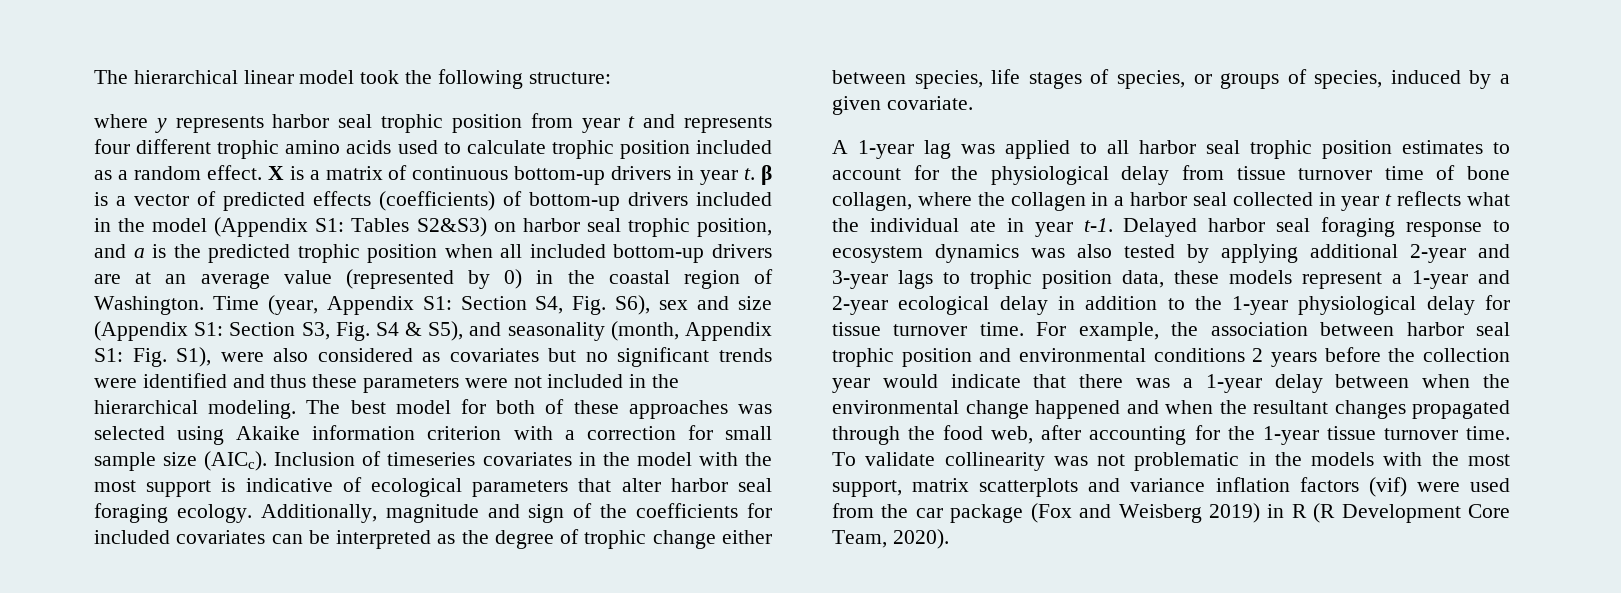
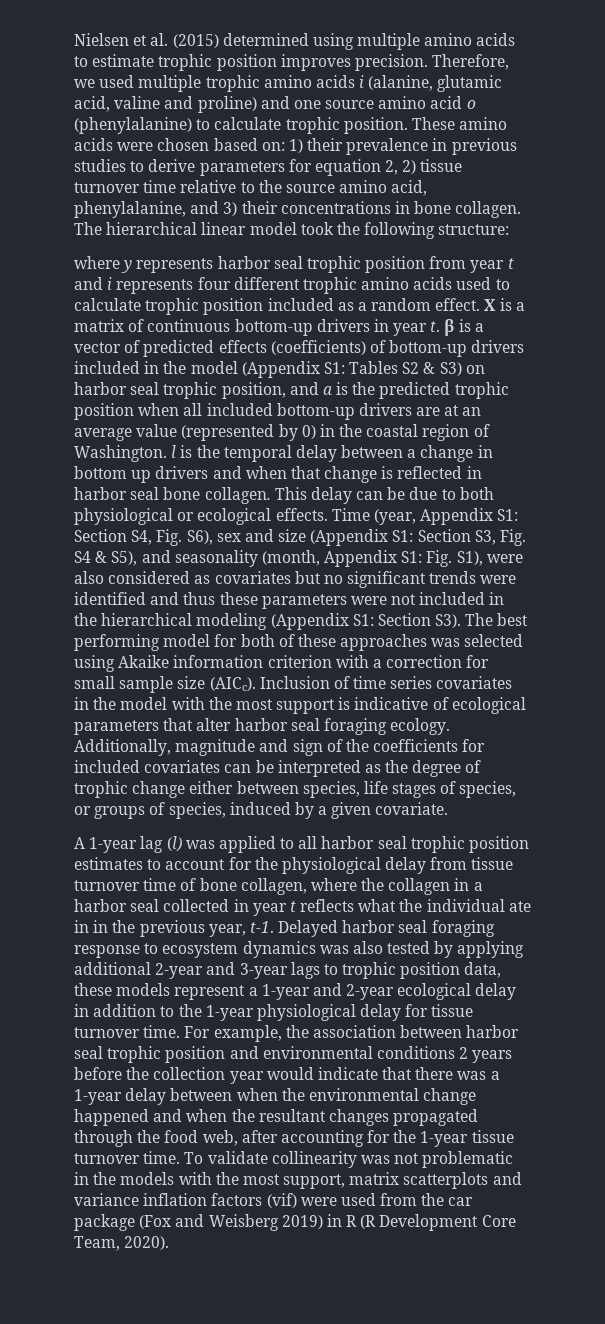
+ Nielsen et al. (2015) determined using multiple amino acids to estimate trophic position improves precision. Therefore, we used multiple trophic amino acids i (alanine, glutamic acid, valine and proline) and one source amino acid o (phenylalanine) to calculate trophic position. These amino acids were chosen based on: 1) their prevalence in previous studies to derive parameters for equation 2, 2) tissue turnover time relative to the source amino acid, phenylalanine, and 3) their concentrations in bone collagen.
- where y represents harbor seal trophic position from year t and represents four different trophic amino acids used to calculate trophic position included as a random effect.
+ where y represents harbor seal trophic position from year t and i represents four different trophic amino acids used to calculate trophic position included as a random effect.
- X is a matrix of continuous bottom-up drivers in year t. β is a vector of predicted effects (coefficients) of bottom-up drivers included in the model (Appendix S1: Tables S2&S3) on harbor seal trophic position, and a is the predicted trophic position when all included bottom-up drivers are at an average value (represented by 0) in the coastal region of Washington.
+ X is a matrix of continuous bottom-up drivers in year t. β is a vector of predicted effects (coefficients) of bottom-up drivers included in the model (Appendix S1: Tables S2 & S3) on harbor seal trophic position, and a is the predicted trophic position when all included bottom-up drivers are at an average value (represented by 0) in the coastal region of Washington. l is the temporal delay between a change in bottom up drivers and when that change is reflected in harbor seal bone collagen. This delay can be due to both physiological or ecological effects.
- Fig. S1), were also considered as covariates but no significant trends were identified and thus these parameters were not included in the hierarchical modeling. The best model for both of these approaches was selected using Akaike information criterion with a correction for small sample size (AICc).
+ Fig. S1), were also considered as covariates but no significant trends were identified and thus these parameters were not included in the hierarchical modeling (Appendix S1: Section S3). The best performing model for both of these approaches was selected using Akaike information criterion with a correction for small sample size (AICc).
- Inclusion of timeseries covariates in the model with the most support is indicative of ecological parameters that alter harbor seal foraging ecology.
+ Inclusion of time series covariates in the model with the most support is indicative of ecological parameters that alter harbor seal foraging ecology.
- A 1-year lag was applied to all harbor seal trophic position estimates to account for the physiological delay from tissue turnover time of bone collagen, where the collagen in a harbor seal collected in year t reflects what the individual ate in year t-1.
+ A 1-year lag (l) was applied to all harbor seal trophic position estimates to account for the physiological delay from tissue turnover time of bone collagen, where the collagen in a harbor seal collected in year t reflects what the individual ate in in the previous year, t-1.

